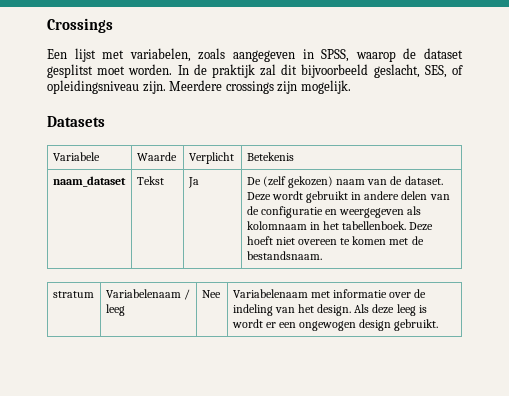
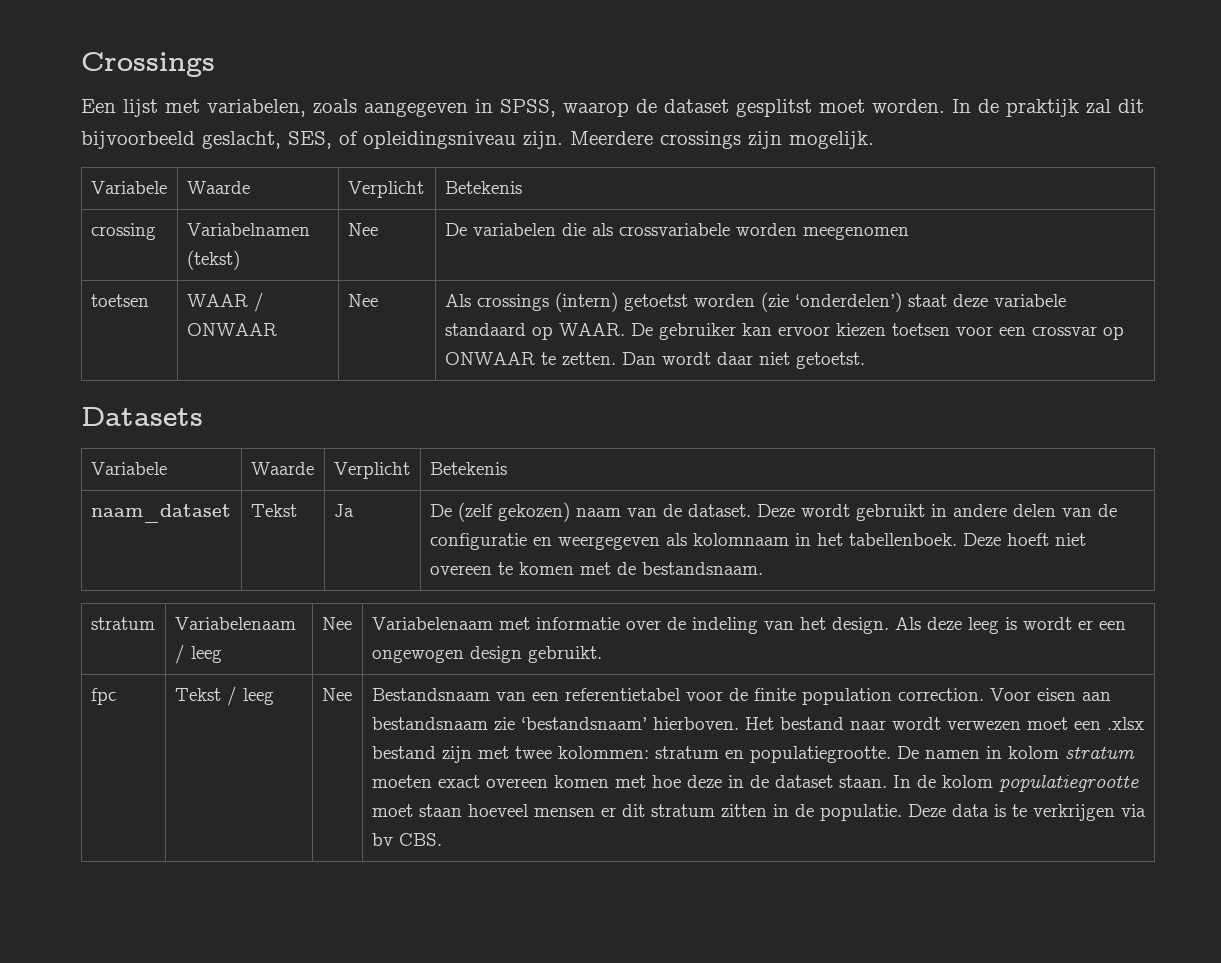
  Meerdere crossings zijn mogelijk.
+ Variabele | Waarde | Verplicht | Betekenis
+ crossing | Variabelnamen (tekst) | Nee | De variabelen die als crossvariabele worden meegenomen
+ toetsen | WAAR / ONWAAR | Nee | Als crossings (intern) getoetst worden (zie ‘onderdelen’) staat deze variabele standaard op WAAR. De gebruiker kan ervoor kiezen toetsen voor een crossvar op ONWAAR te zetten. Dan wordt daar niet getoetst.
+ fpc | Tekst / leeg | Nee | Bestandsnaam van een referentietabel voor de finite population correction. Voor eisen aan bestandsnaam zie ‘bestandsnaam’ hierboven. Het bestand naar wordt verwezen moet een .xlsx bestand zijn met twee kolommen: stratum en populatiegrootte. De namen in kolom stratum moeten exact overeen komen met hoe deze in de dataset staan. In de kolom populatiegrootte moet staan hoeveel mensen er dit stratum zitten in de populatie. Deze data is te verkrijgen via bv CBS.

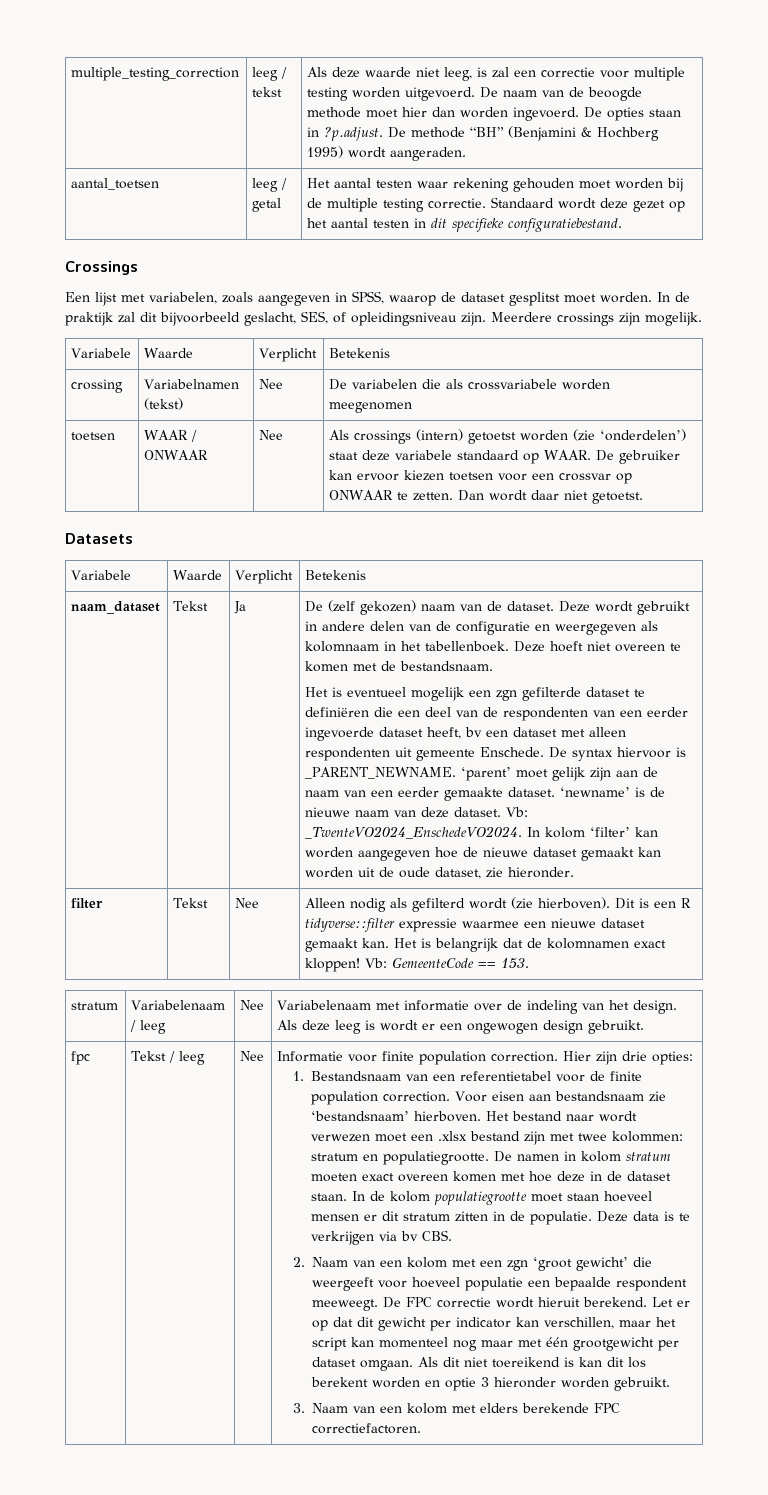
+ multiple_testing_correction | leeg / tekst | Als deze waarde niet leeg, is zal een correctie voor multiple testing worden uitgevoerd. De naam van de beoogde methode moet hier dan worden ingevoerd. De opties staan in ?p.adjust. De methode “BH” (Benjamini & Hochberg 1995) wordt aangeraden.
+ aantal_toetsen | leeg / getal | Het aantal testen waar rekening gehouden moet worden bij de multiple testing correctie. Standaard wordt deze gezet op het aantal testen in dit specifieke configuratiebestand.
+ Het is eventueel mogelijk een zgn gefilterde dataset te definiëren die een deel van de respondenten van een eerder ingevoerde dataset heeft, bv een dataset met alleen respondenten uit gemeente Enschede. De syntax hiervoor is _PARENT_NEWNAME. ‘parent’ moet gelijk zijn aan de naam van een eerder gemaakte dataset. ‘newname’ is de nieuwe naam van deze dataset. Vb: _TwenteVO2024_EnschedeVO2024. In kolom ‘filter’ kan worden aangegeven hoe de nieuwe dataset gemaakt kan worden uit de oude dataset, zie hieronder.
+ filter | Tekst | Nee | Alleen nodig als gefilterd wordt (zie hierboven). Dit is een R tidyverse::filter expressie waarmee een nieuwe dataset gemaakt kan. Het is belangrijk dat de kolomnamen exact kloppen! Vb: GemeenteCode == 153.
- Bestandsnaam van een referentietabel voor de finite population correction.
+ Informatie voor finite population correction. Hier zijn drie opties:
+ 1. Bestandsnaam van een referentietabel voor de finite population correction.
+ 2. Naam van een kolom met een zgn ‘groot gewicht’ die weergeeft voor hoeveel populatie een bepaalde respondent meeweegt. De FPC correctie wordt hieruit berekend. Let er op dat dit gewicht per indicator kan verschillen, maar het script kan momenteel nog maar met één grootgewicht per dataset omgaan. Als dit niet toereikend is kan dit los berekent worden en optie 3 hieronder worden gebruikt.
+ 3. Naam van een kolom met elders berekende FPC correctiefactoren.

